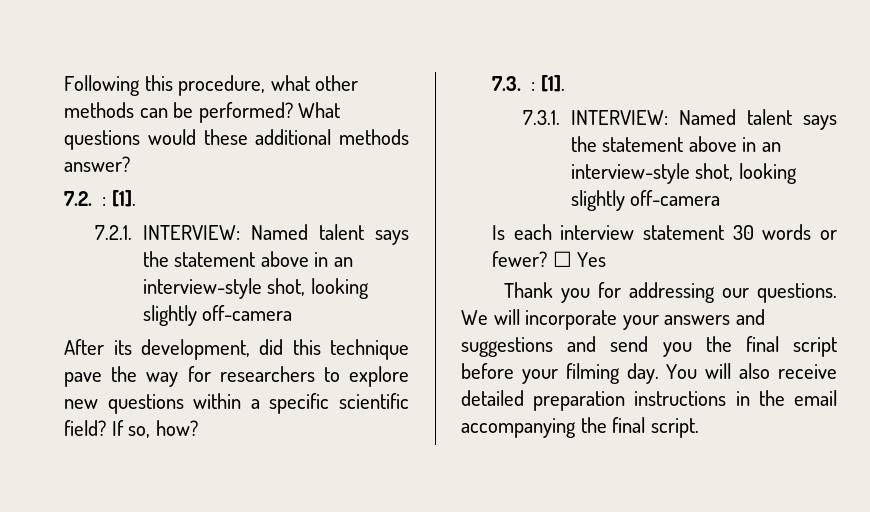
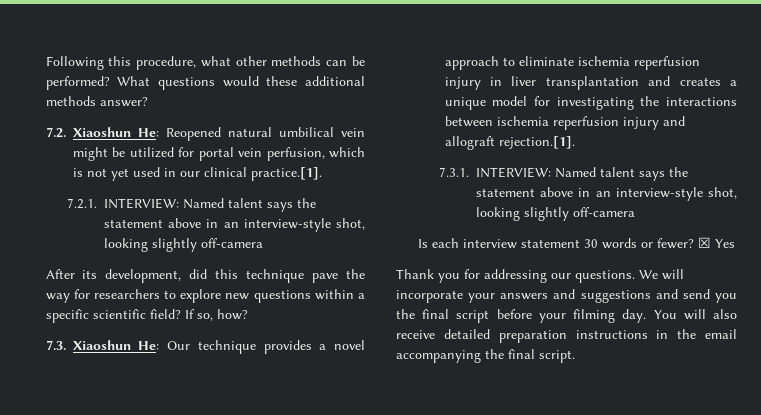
- 7.2. : [1].
+ 7.2. Xiaoshun He: Reopened natural umbilical vein might be utilized for portal vein perfusion, which is not yet used in our clinical practice.[1].
- 7.3. : [1].
+ 7.3. Xiaoshun He: Our technique provides a novel approach to eliminate ischemia reperfusion injury in liver transplantation and creates a unique model for investigating the interactions between ischemia reperfusion injury and allograft rejection.[1].
- ☐ Yes
+ ☒ Yes

